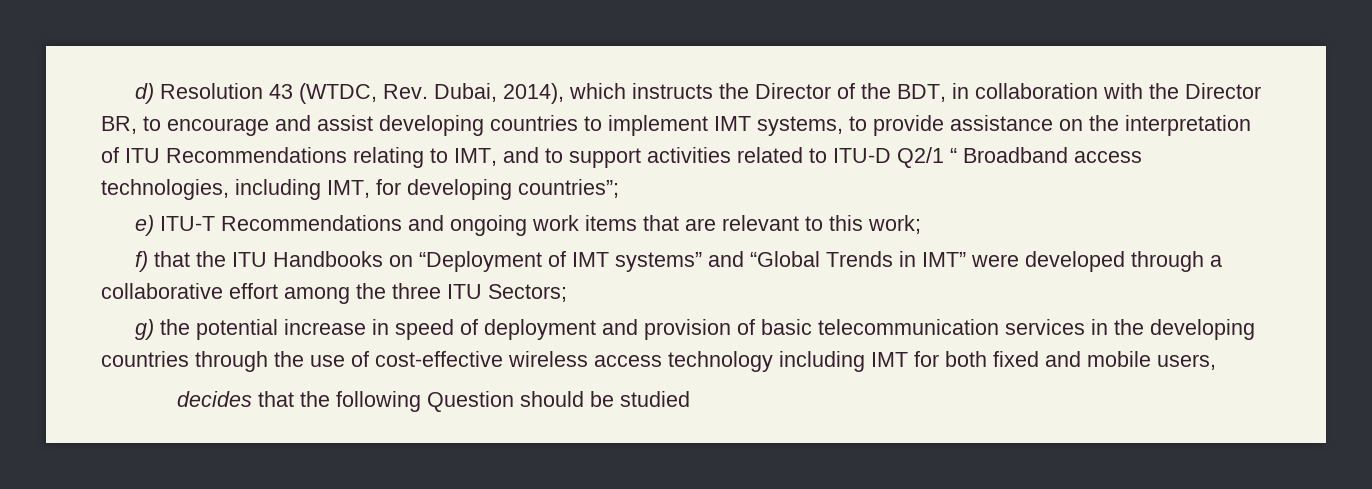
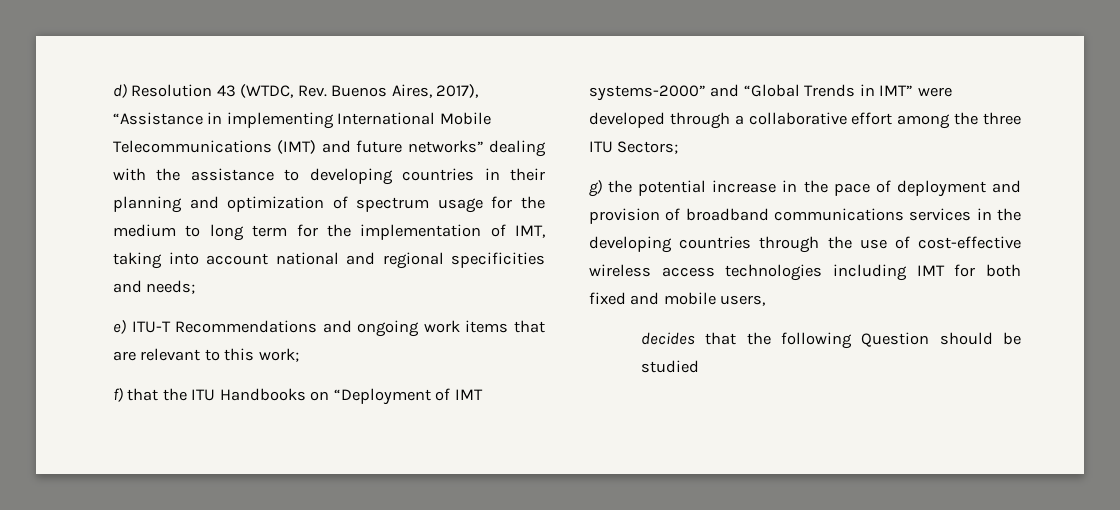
- d) Resolution 43 (WTDC, Rev. Dubai, 2014), which instructs the Director of the BDT, in collaboration with the Director BR, to encourage and assist developing countries to implement IMT systems, to provide assistance on the interpretation of ITU Recommendations relating to IMT, and to support activities related to ITU-D Q2/1 “ Broadband access technologies, including IMT, for developing countries”;
+ d) Resolution 43 (WTDC, Rev. Buenos Aires, 2017), “Assistance in implementing International Mobile Telecommunications (IMT) and future networks” dealing with the assistance to developing countries in their planning and optimization of spectrum usage for the medium to long term for the implementation of IMT, taking into account national and regional specificities and needs;
- f) that the ITU Handbooks on “Deployment of IMT systems” and “Global Trends in IMT” were developed through a collaborative effort among the three ITU Sectors;
+ f) that the ITU Handbooks on “Deployment of IMT systems-2000” and “Global Trends in IMT” were developed through a collaborative effort among the three ITU Sectors;
- g) the potential increase in speed of deployment and provision of basic telecommunication services in the developing countries through the use of cost-effective wireless access technology including IMT for both fixed and mobile users,
+ g) the potential increase in the pace of deployment and provision of broadband communications services in the developing countries through the use of cost-effective wireless access technologies including IMT for both fixed and mobile users,

